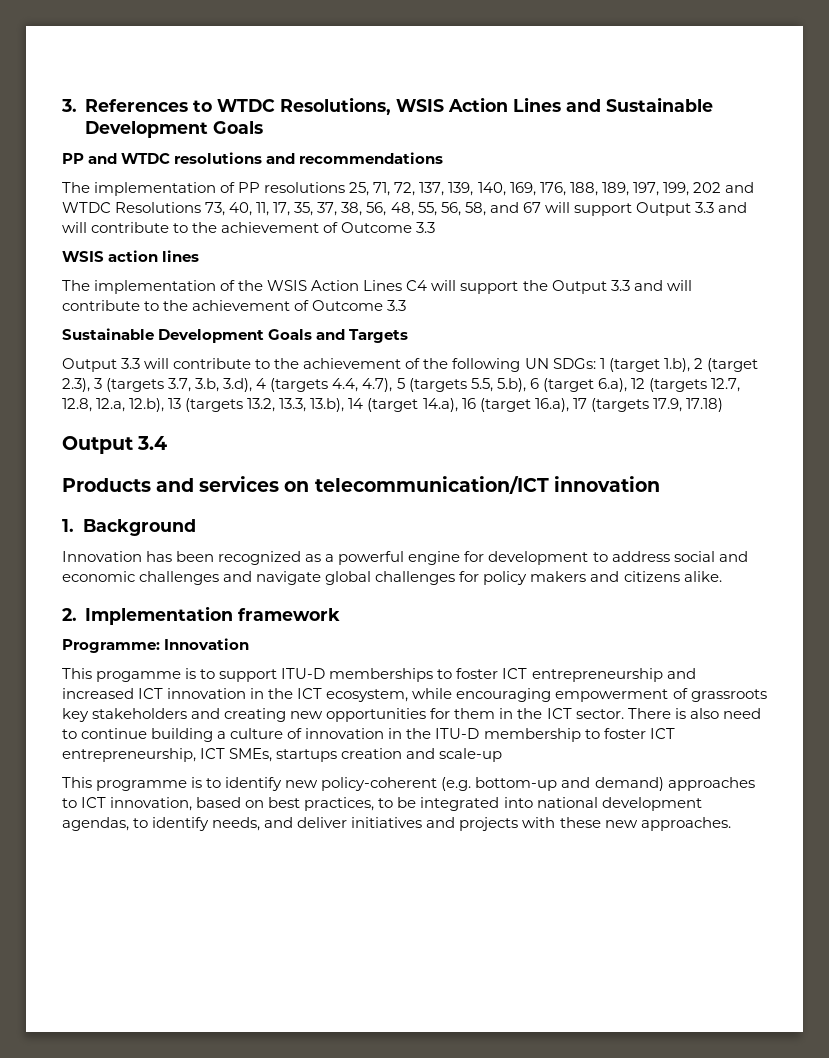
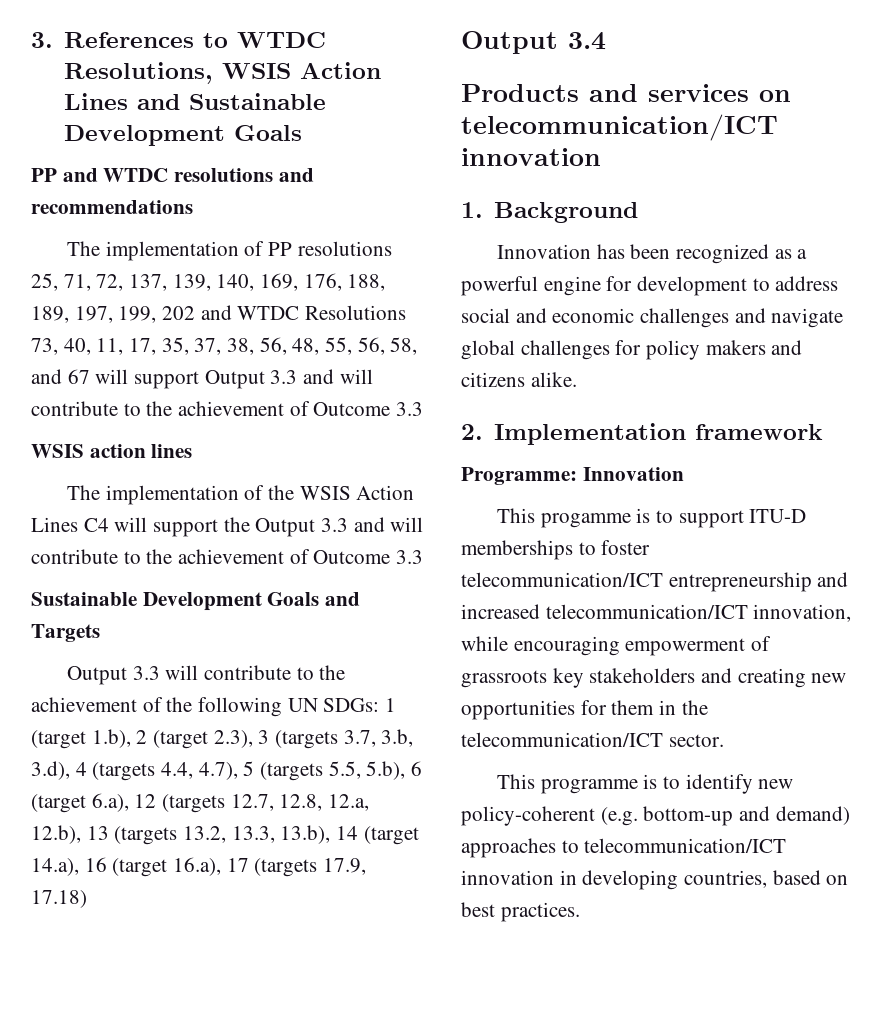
- This progamme is to support ITU-D memberships to foster ICT entrepreneurship and increased ICT innovation in the ICT ecosystem, while encouraging empowerment of grassroots key stakeholders and creating new opportunities for them in the ICT sector. There is also need to continue building a culture of innovation in the ITU-D membership to foster ICT entrepreneurship, ICT SMEs, startups creation and scale-up
+ This progamme is to support ITU-D memberships to foster telecommunication/ICT entrepreneurship and increased telecommunication/ICT innovation, while encouraging empowerment of grassroots key stakeholders and creating new opportunities for them in the telecommunication/ICT sector.
- This programme is to identify new policy-coherent (e.g. bottom-up and demand) approaches to ICT innovation, based on best practices, to be integrated into national development agendas, to identify needs, and deliver initiatives and projects with these new approaches.
+ This programme is to identify new policy-coherent (e.g. bottom-up and demand) approaches to telecommunication/ICT innovation in developing countries, based on best practices.

